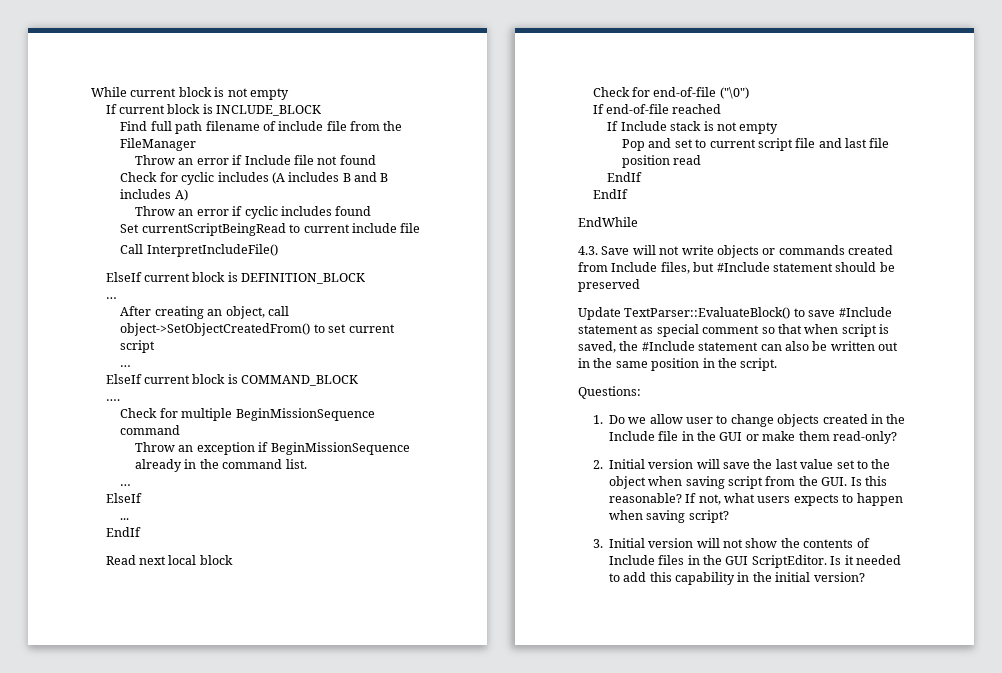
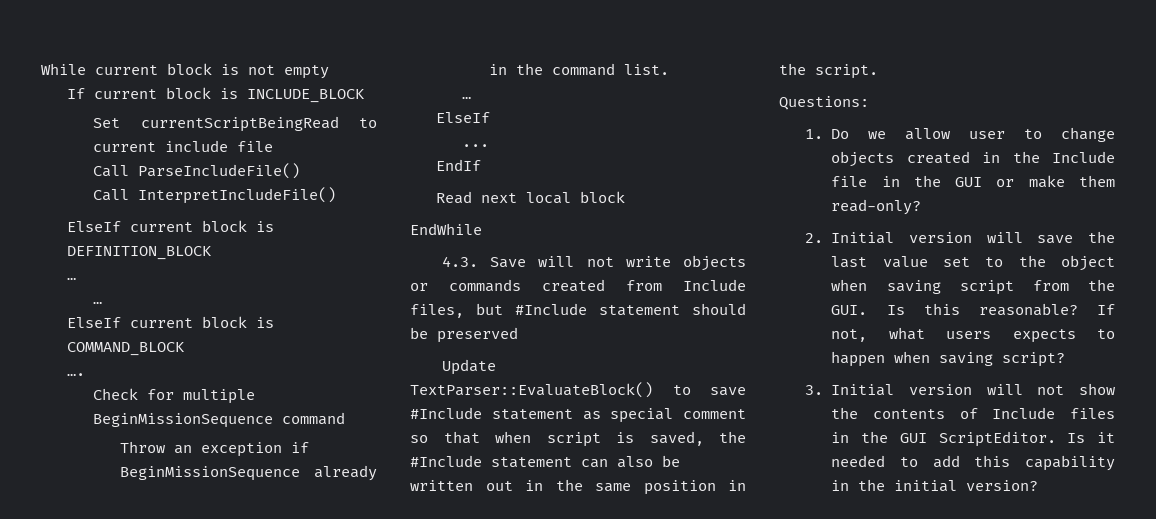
- Find full path filename of include file from the FileManager
- Throw an error if Include file not found
- Check for cyclic includes (A includes B and B includes A)
- Throw an error if cyclic includes found
+ Call ParseIncludeFile()
- After creating an object, call object->SetObjectCreatedFrom() to set current script
- Check for end-of-file ("\0")
- If end-of-file reached
- If Include stack is not empty
- Pop and set to current script file and last file position read
- EndIf
- EndIf

